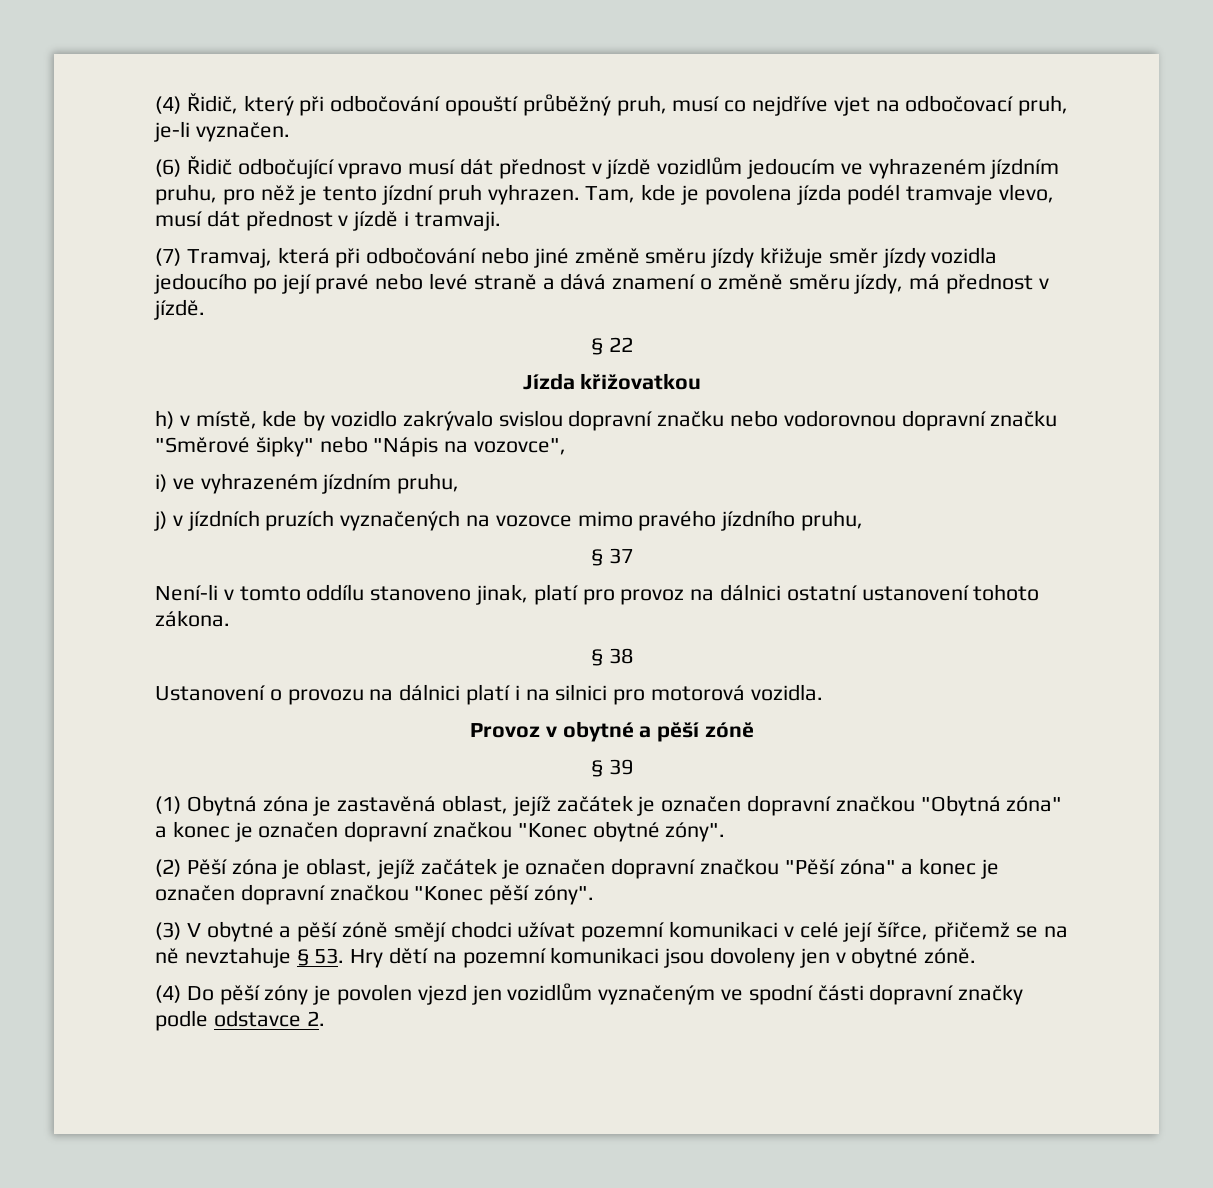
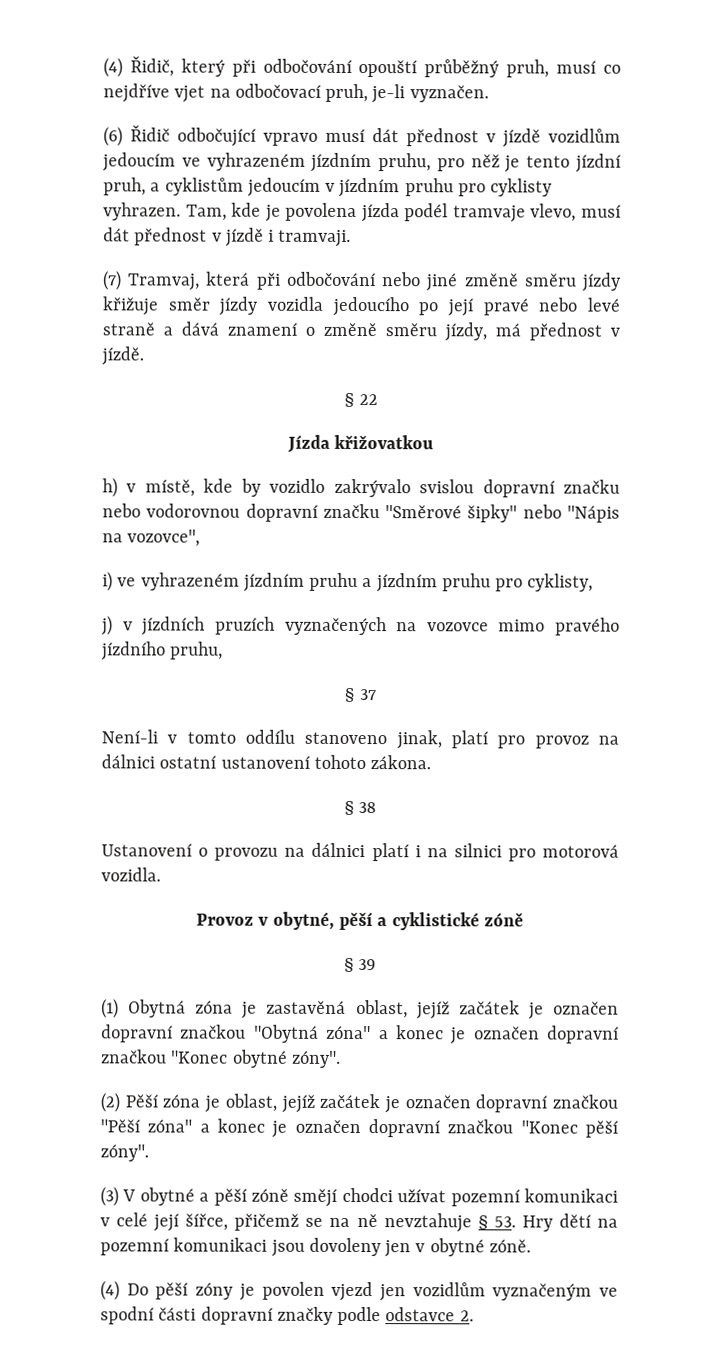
- (6) Řidič odbočující vpravo musí dát přednost v jízdě vozidlům jedoucím ve vyhrazeném jízdním pruhu, pro něž je tento jízdní pruh vyhrazen.
+ (6) Řidič odbočující vpravo musí dát přednost v jízdě vozidlům jedoucím ve vyhrazeném jízdním pruhu, pro něž je tento jízdní pruh, a cyklistům jedoucím v jízdním pruhu pro cyklisty vyhrazen.
- i) ve vyhrazeném jízdním pruhu,
+ i) ve vyhrazeném jízdním pruhu a jízdním pruhu pro cyklisty,
- Provoz v obytné a pěší zóně
+ Provoz v obytné, pěší a cyklistické zóně

